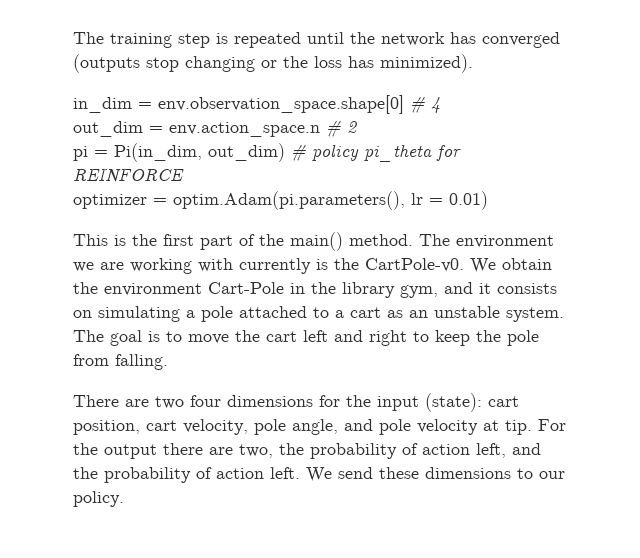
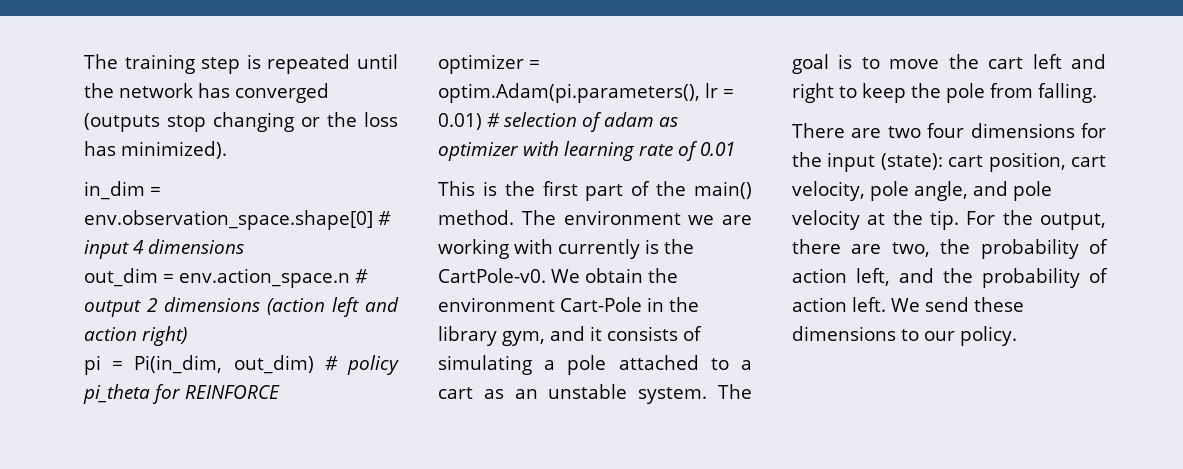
- in_dim = env.observation_space.shape[0] # 4
+ in_dim = env.observation_space.shape[0] # input 4 dimensions
- out_dim = env.action_space.n # 2
+ out_dim = env.action_space.n # output 2 dimensions (action left and action right)
- optimizer = optim.Adam(pi.parameters(), lr = 0.01)
+ optimizer = optim.Adam(pi.parameters(), lr = 0.01) # selection of adam as optimizer with learning rate of 0.01
- We obtain the environment Cart-Pole in the library gym, and it consists on simulating a pole attached to a cart as an unstable system.
+ We obtain the environment Cart-Pole in the library gym, and it consists of simulating a pole attached to a cart as an unstable system.
- There are two four dimensions for the input (state): cart position, cart velocity, pole angle, and pole velocity at tip.
+ There are two four dimensions for the input (state): cart position, cart velocity, pole angle, and pole velocity at the tip.
- For the output there are two, the probability of action left, and the probability of action left.
+ For the output, there are two, the probability of action left, and the probability of action left.

